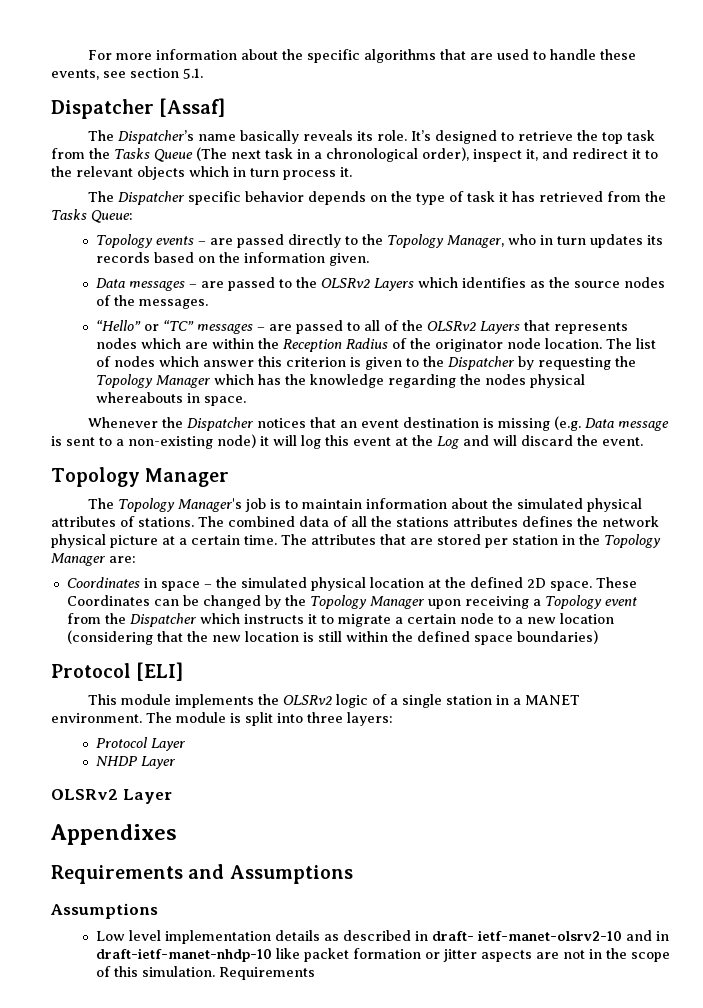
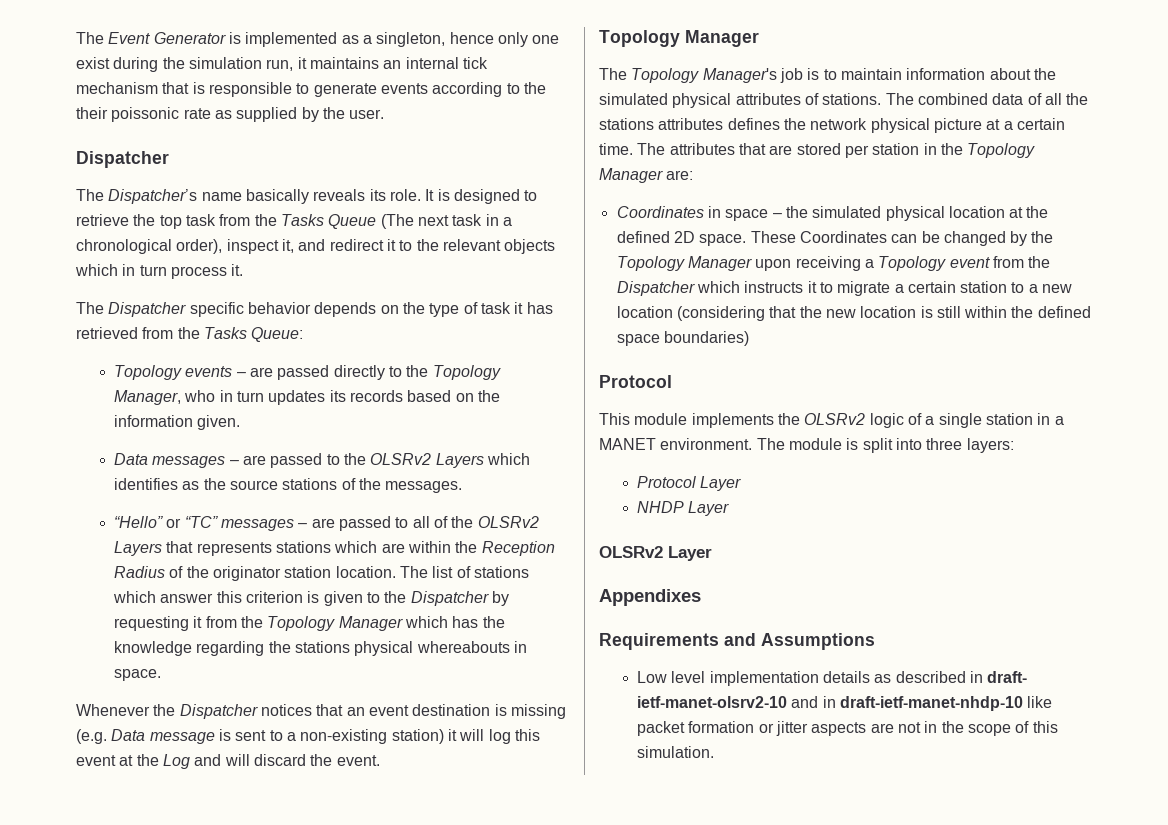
- For more information about the specific algorithms that are used to handle these events, see section 5.1.
- Dispatcher [Assaf]
+ The Event Generator is implemented as a singleton, hence only one exist during the simulation run, it maintains an internal tick mechanism that is responsible to generate events according to the their poissonic rate as supplied by the user.
+ Dispatcher
- It’s designed to retrieve the top task from the Tasks Queue (The next task in a chronological order), inspect it, and redirect it to the relevant objects which in turn process it.
+ It is designed to retrieve the top task from the Tasks Queue (The next task in a chronological order), inspect it, and redirect it to the relevant objects which in turn process it.
- Data messages – are passed to the OLSRv2 Layers which identifies as the source nodes of the messages.
+ Data messages – are passed to the OLSRv2 Layers which identifies as the source stations of the messages.
- “Hello” or “TC” messages – are passed to all of the OLSRv2 Layers that represents nodes which are within the Reception Radius of the originator node location.
+ “Hello” or “TC” messages – are passed to all of the OLSRv2 Layers that represents stations which are within the Reception Radius of the originator station location.
- The list of nodes which answer this criterion is given to the Dispatcher by requesting the Topology Manager which has the knowledge regarding the nodes physical whereabouts in space.
+ The list of stations which answer this criterion is given to the Dispatcher by requesting it from the Topology Manager which has the knowledge regarding the stations physical whereabouts in space.
- Whenever the Dispatcher notices that an event destination is missing (e.g. Data message is sent to a non-existing node) it will log this event at the Log and will discard the event.
+ Whenever the Dispatcher notices that an event destination is missing (e.g. Data message is sent to a non-existing station) it will log this event at the Log and will discard the event.
- These Coordinates can be changed by the Topology Manager upon receiving a Topology event from the Dispatcher which instructs it to migrate a certain node to a new location (considering that the new location is still within the defined space boundaries)
- Protocol [ELI]
+ These Coordinates can be changed by the Topology Manager upon receiving a Topology event from the Dispatcher which instructs it to migrate a certain station to a new location (considering that the new location is still within the defined space boundaries)
+ Protocol
  Requirements and Assumptions
- Assumptions
- Low level implementation details as described in draft- ietf-manet-olsrv2-10 and in draft-ietf-manet-nhdp-10 like packet formation or jitter aspects are not in the scope of this simulation. Requirements
+ Low level implementation details as described in draft- ietf-manet-olsrv2-10 and in draft-ietf-manet-nhdp-10 like packet formation or jitter aspects are not in the scope of this simulation.

